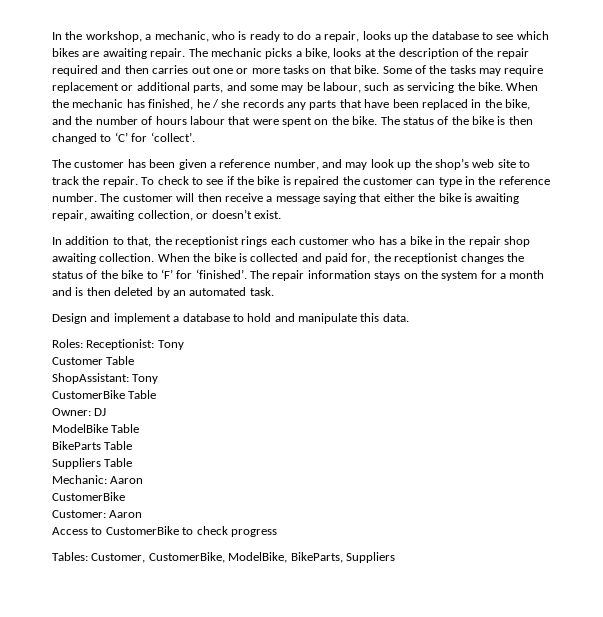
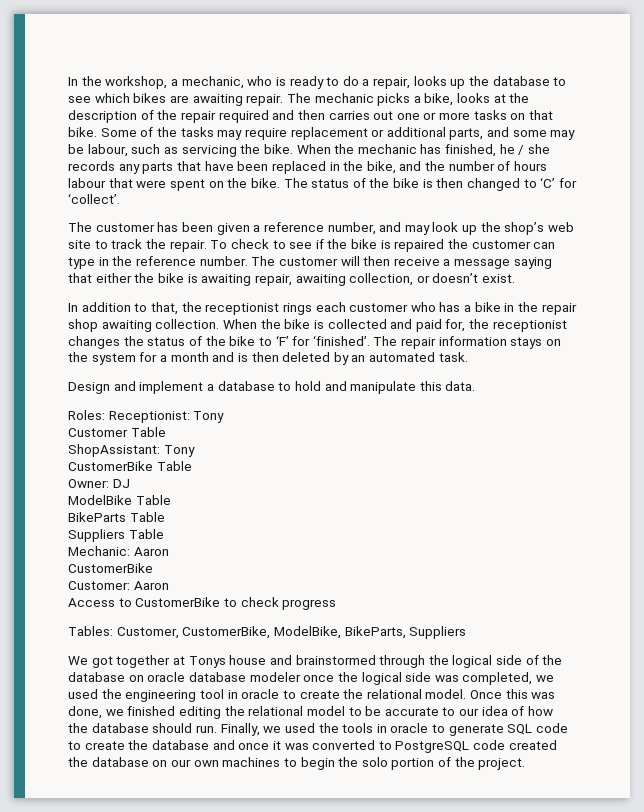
+ We got together at Tonys house and brainstormed through the logical side of the database on oracle database modeler once the logical side was completed, we used the engineering tool in oracle to create the relational model. Once this was done, we finished editing the relational model to be accurate to our idea of how the database should run. Finally, we used the tools in oracle to generate SQL code to create the database and once it was converted to PostgreSQL code created the database on our own machines to begin the solo portion of the project.

